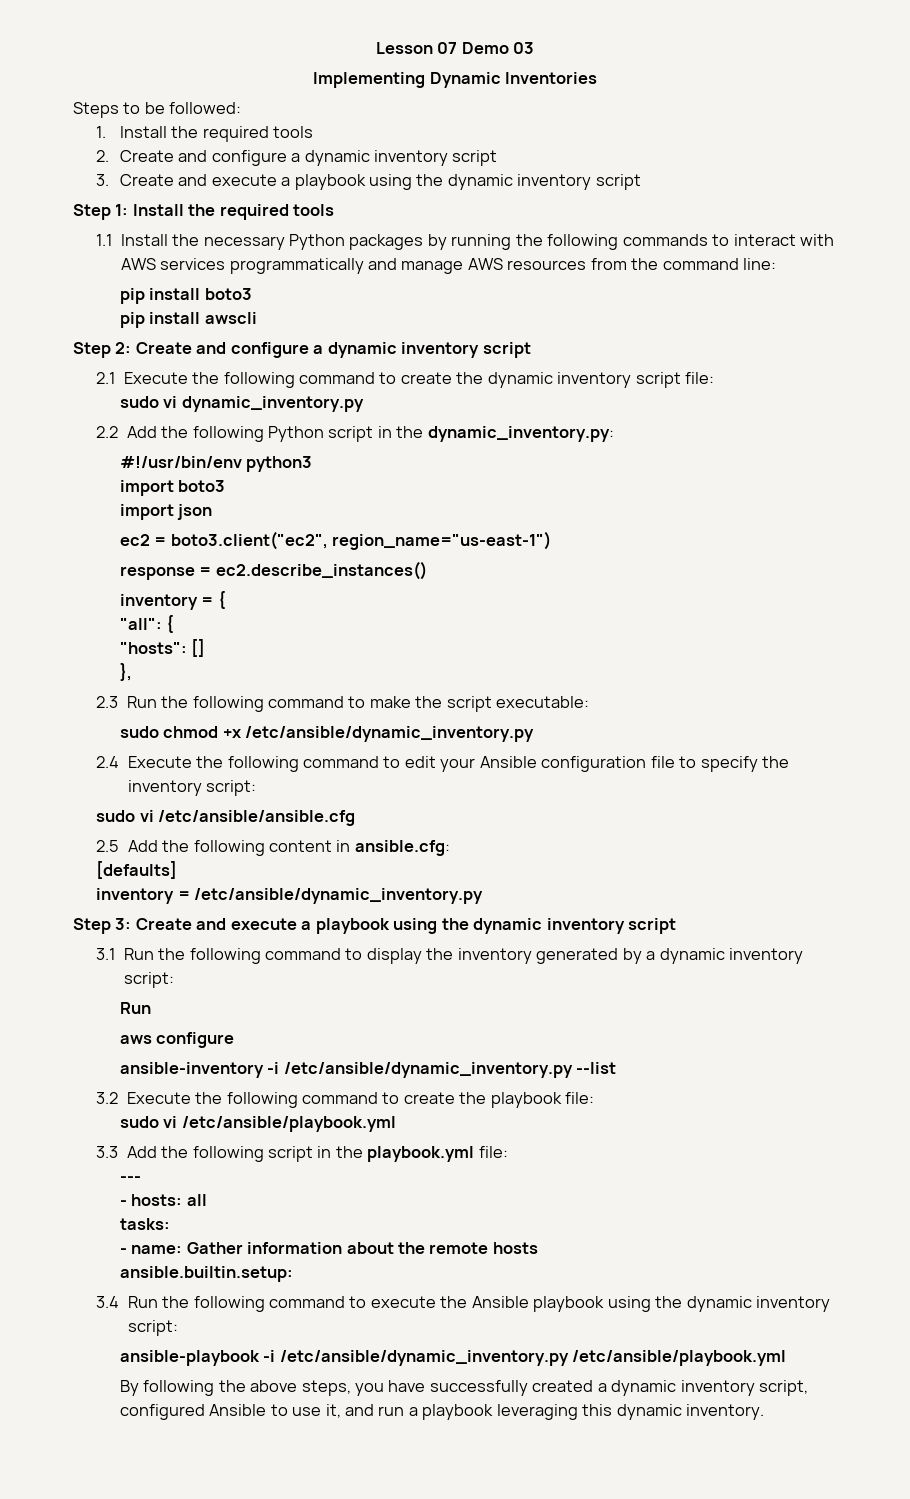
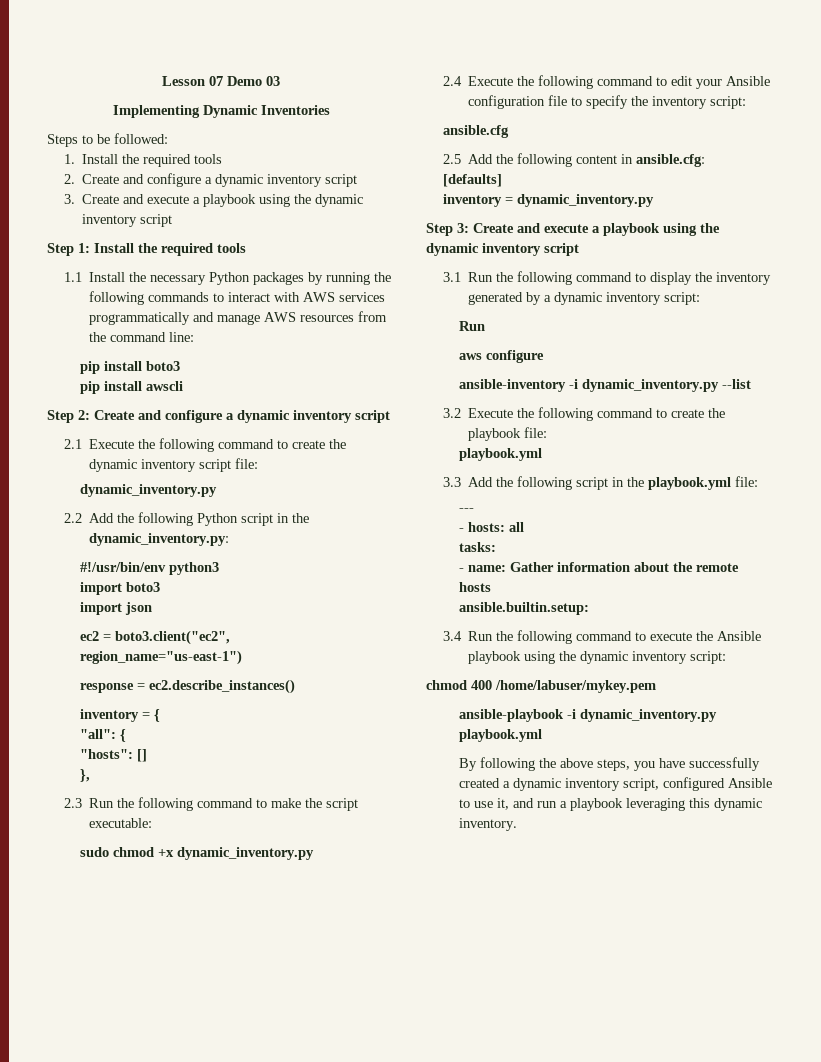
  2.1 Execute the following command to create the dynamic inventory script file:
- sudo vi dynamic_inventory.py
+ dynamic_inventory.py
- sudo chmod +x /etc/ansible/dynamic_inventory.py
+ sudo chmod +x dynamic_inventory.py
- sudo vi /etc/ansible/ansible.cfg
+ ansible.cfg
- inventory = /etc/ansible/dynamic_inventory.py
+ inventory = dynamic_inventory.py
- ansible-inventory -i /etc/ansible/dynamic_inventory.py --list
+ ansible-inventory -i dynamic_inventory.py --list
  3.2 Execute the following command to create the playbook file:
- sudo vi /etc/ansible/playbook.yml
+ playbook.yml
+ chmod 400 /home/labuser/mykey.pem
- ansible-playbook -i /etc/ansible/dynamic_inventory.py /etc/ansible/playbook.yml
+ ansible-playbook -i dynamic_inventory.py playbook.yml

